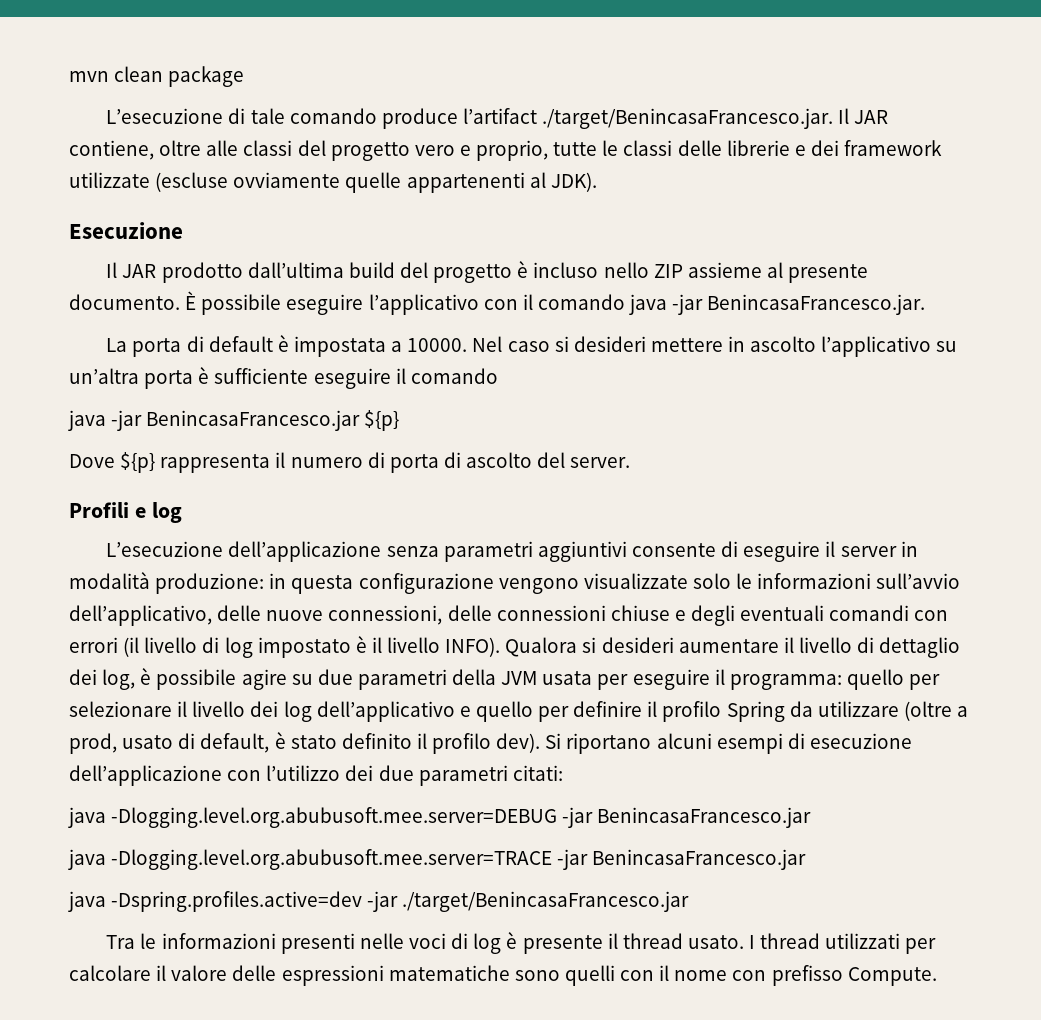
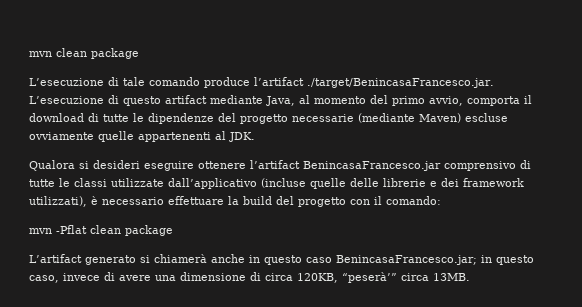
- L’esecuzione di tale comando produce l’artifact ./target/BenincasaFrancesco.jar. Il JAR contiene, oltre alle classi del progetto vero e proprio, tutte le classi delle librerie e dei framework utilizzate (escluse ovviamente quelle appartenenti al JDK).
- Esecuzione
- Il JAR prodotto dall’ultima build del progetto è incluso nello ZIP assieme al presente documento. È possibile eseguire l’applicativo con il comando java -jar BenincasaFrancesco.jar.
- La porta di default è impostata a 10000. Nel caso si desideri mettere in ascolto l’applicativo su un’altra porta è sufficiente eseguire il comando
- java -jar BenincasaFrancesco.jar ${p}
- Dove ${p} rappresenta il numero di porta di ascolto del server.
- Profili e log
- L’esecuzione dell’applicazione senza parametri aggiuntivi consente di eseguire il server in modalità produzione: in questa configurazione vengono visualizzate solo le informazioni sull’avvio dell’applicativo, delle nuove connessioni, delle connessioni chiuse e degli eventuali comandi con errori (il livello di log impostato è il livello INFO). Qualora si desideri aumentare il livello di dettaglio dei log, è possibile agire su due parametri della JVM usata per eseguire il programma: quello per selezionare il livello dei log dell’applicativo e quello per definire il profilo Spring da utilizzare (oltre a prod, usato di default, è stato definito il profilo dev). Si riportano alcuni esempi di esecuzione dell’applicazione con l’utilizzo dei due parametri citati:
- java -Dlogging.level.org.abubusoft.mee.server=DEBUG -jar BenincasaFrancesco.jar
- java -Dlogging.level.org.abubusoft.mee.server=TRACE -jar BenincasaFrancesco.jar
- java -Dspring.profiles.active=dev -jar ./target/BenincasaFrancesco.jar
- Tra le informazioni presenti nelle voci di log è presente il thread usato. I thread utilizzati per calcolare il valore delle espressioni matematiche sono quelli con il nome con prefisso Compute.
+ L’esecuzione di tale comando produce l’artifact ./target/BenincasaFrancesco.jar. L’esecuzione di questo artifact mediante Java, al momento del primo avvio, comporta il download di tutte le dipendenze del progetto necessarie (mediante Maven) escluse ovviamente quelle appartenenti al JDK.
+ Qualora si desideri eseguire ottenere l’artifact BenincasaFrancesco.jar comprensivo di tutte le classi utilizzate dall’applicativo (incluse quelle delle librerie e dei framework utilizzati), è necessario effettuare la build del progetto con il comando:
+ mvn -Pflat clean package
+ L’artifact generato si chiamerà anche in questo caso BenincasaFrancesco.jar; in questo caso, invece di avere una dimensione di circa 120KB, “peserà’” circa 13MB.

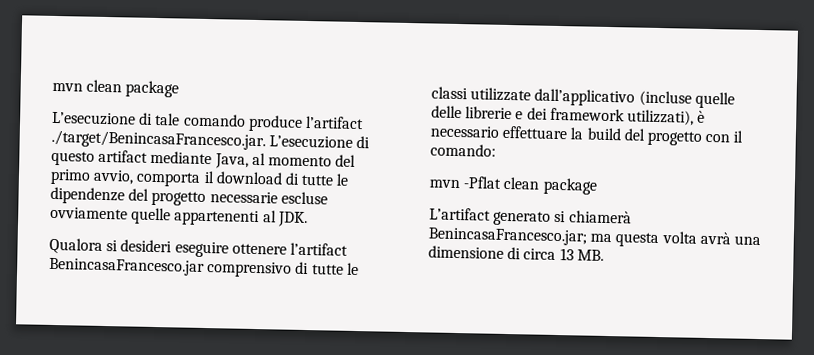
- L’esecuzione di tale comando produce l’artifact ./target/BenincasaFrancesco.jar. L’esecuzione di questo artifact mediante Java, al momento del primo avvio, comporta il download di tutte le dipendenze del progetto necessarie (mediante Maven) escluse ovviamente quelle appartenenti al JDK.
+ L’esecuzione di tale comando produce l’artifact ./target/BenincasaFrancesco.jar. L’esecuzione di questo artifact mediante Java, al momento del primo avvio, comporta il download di tutte le dipendenze del progetto necessarie escluse ovviamente quelle appartenenti al JDK.
- L’artifact generato si chiamerà anche in questo caso BenincasaFrancesco.jar; in questo caso, invece di avere una dimensione di circa 120KB, “peserà’” circa 13MB.
+ L’artifact generato si chiamerà BenincasaFrancesco.jar; ma questa volta avrà una dimensione di circa 13 MB.

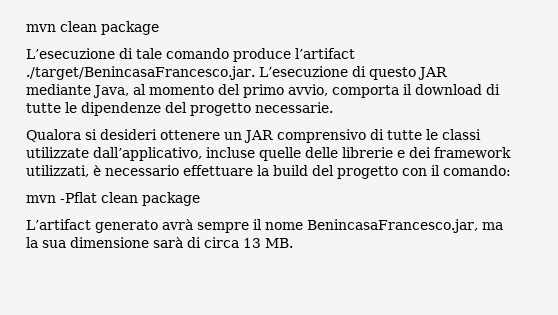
- L’esecuzione di tale comando produce l’artifact ./target/BenincasaFrancesco.jar. L’esecuzione di questo artifact mediante Java, al momento del primo avvio, comporta il download di tutte le dipendenze del progetto necessarie escluse ovviamente quelle appartenenti al JDK.
+ L’esecuzione di tale comando produce l’artifact ./target/BenincasaFrancesco.jar. L’esecuzione di questo JAR mediante Java, al momento del primo avvio, comporta il download di tutte le dipendenze del progetto necessarie.
- Qualora si desideri eseguire ottenere l’artifact BenincasaFrancesco.jar comprensivo di tutte le classi utilizzate dall’applicativo (incluse quelle delle librerie e dei framework utilizzati), è necessario effettuare la build del progetto con il comando:
+ Qualora si desideri ottenere un JAR comprensivo di tutte le classi utilizzate dall’applicativo, incluse quelle delle librerie e dei framework utilizzati, è necessario effettuare la build del progetto con il comando:
- L’artifact generato si chiamerà BenincasaFrancesco.jar; ma questa volta avrà una dimensione di circa 13 MB.
+ L’artifact generato avrà sempre il nome BenincasaFrancesco.jar, ma la sua dimensione sarà di circa 13 MB.

